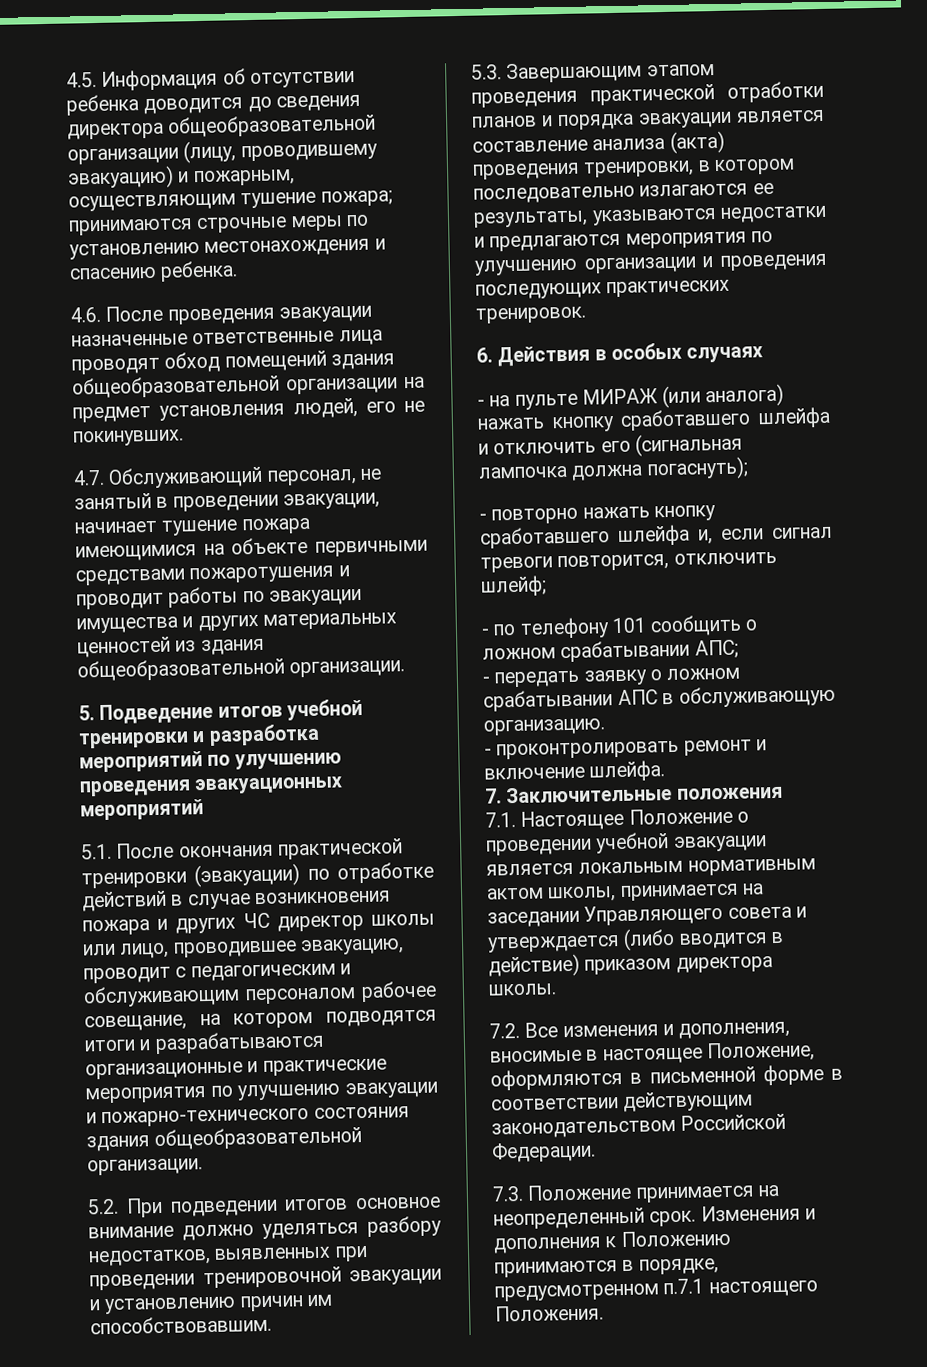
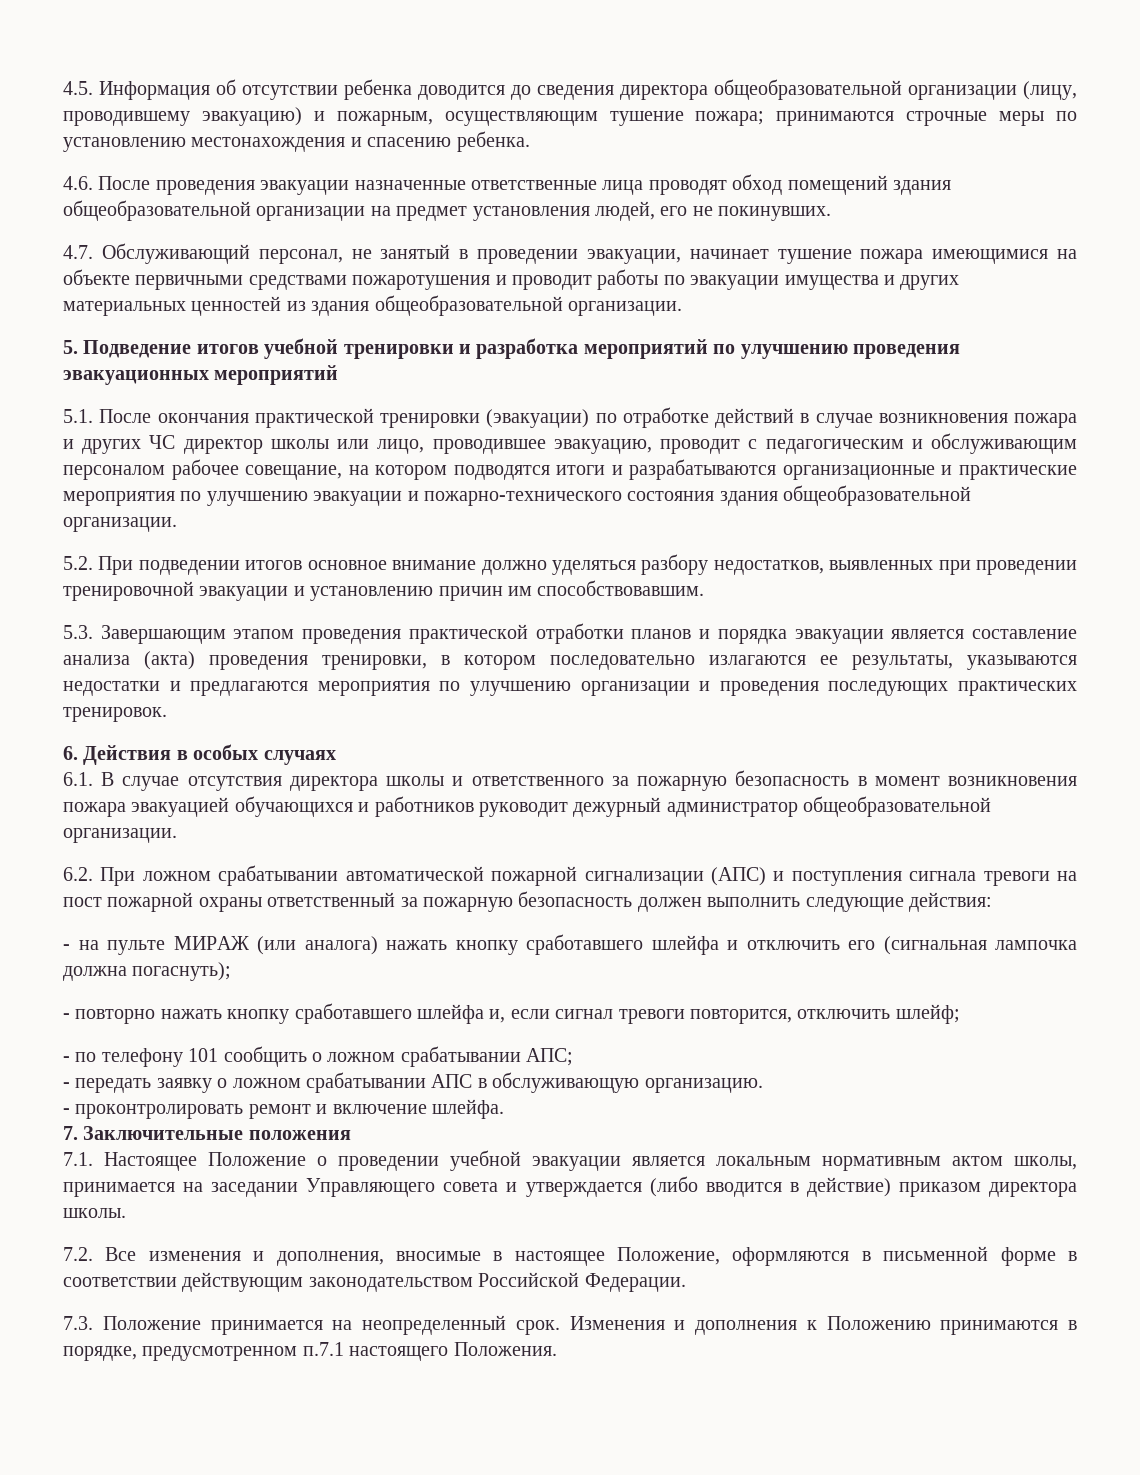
+ 6.1. В случае отсутствия директора школы и ответственного за пожарную безопасность в момент возникновения пожара эвакуацией обучающихся и работников руководит дежурный администратор общеобразовательной организации.
+ 6.2. При ложном срабатывании автоматической пожарной сигнализации (АПС) и поступления сигнала тревоги на пост пожарной охраны ответственный за пожарную безопасность должен выполнить следующие действия:

